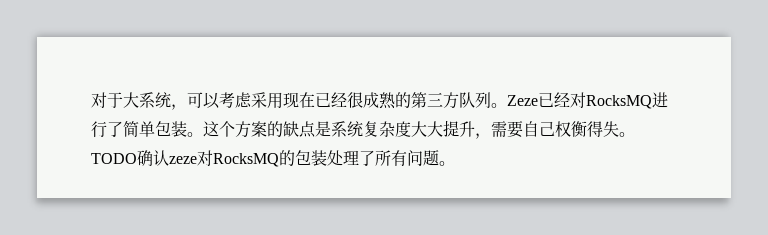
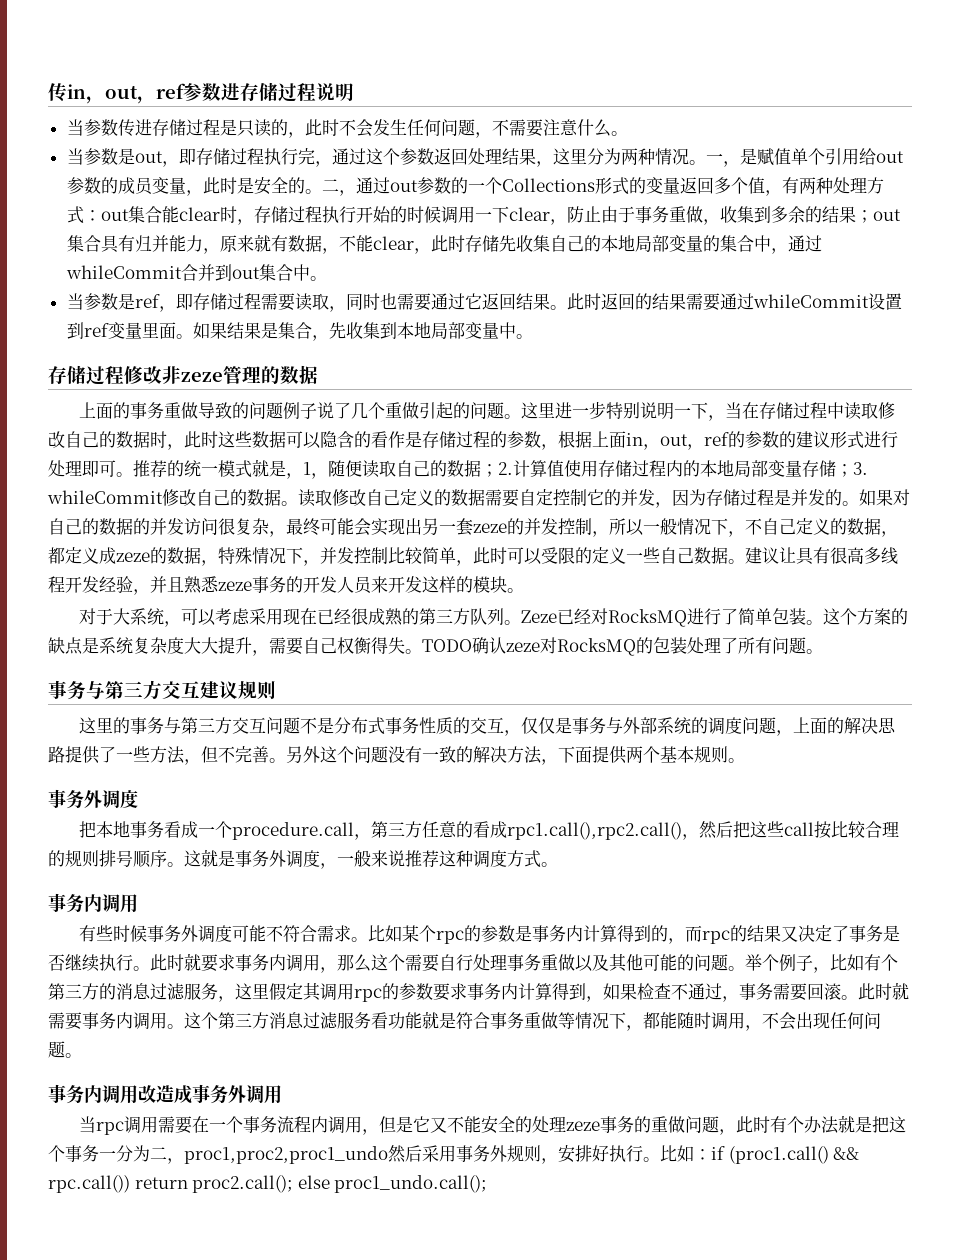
+ 传in，out，ref参数进存储过程说明
+ 当参数传进存储过程是只读的，此时不会发生任何问题，不需要注意什么。
+ 当参数是out，即存储过程执行完，通过这个参数返回处理结果，这里分为两种情况。一，是赋值单个引用给out参数的成员变量，此时是安全的。二，通过out参数的一个Collections形式的变量返回多个值，有两种处理方式：out集合能clear时，存储过程执行开始的时候调用一下clear，防止由于事务重做，收集到多余的结果；out集合具有归并能力，原来就有数据，不能clear，此时存储先收集自己的本地局部变量的集合中，通过whileCommit合并到out集合中。
+ 当参数是ref，即存储过程需要读取，同时也需要通过它返回结果。此时返回的结果需要通过whileCommit设置到ref变量里面。如果结果是集合，先收集到本地局部变量中。
+ 存储过程修改非zeze管理的数据
+ 上面的事务重做导致的问题例子说了几个重做引起的问题。这里进一步特别说明一下，当在存储过程中读取修改自己的数据时，此时这些数据可以隐含的看作是存储过程的参数，根据上面in，out，ref的参数的建议形式进行处理即可。推荐的统一模式就是，1，随便读取自己的数据；2.计算值使用存储过程内的本地局部变量存储；3. whileCommit修改自己的数据。读取修改自己定义的数据需要自定控制它的并发，因为存储过程是并发的。如果对自己的数据的并发访问很复杂，最终可能会实现出另一套zeze的并发控制，所以一般情况下，不自己定义的数据，都定义成zeze的数据，特殊情况下，并发控制比较简单，此时可以受限的定义一些自己数据。建议让具有很高多线程开发经验，并且熟悉zeze事务的开发人员来开发这样的模块。
+ 事务与第三方交互建议规则
+ 这里的事务与第三方交互问题不是分布式事务性质的交互，仅仅是事务与外部系统的调度问题，上面的解决思路提供了一些方法，但不完善。另外这个问题没有一致的解决方法，下面提供两个基本规则。
+ 事务外调度
+ 把本地事务看成一个procedure.call，第三方任意的看成rpc1.call(),rpc2.call()，然后把这些call按比较合理的规则排号顺序。这就是事务外调度，一般来说推荐这种调度方式。
+ 事务内调用
+ 有些时候事务外调度可能不符合需求。比如某个rpc的参数是事务内计算得到的，而rpc的结果又决定了事务是否继续执行。此时就要求事务内调用，那么这个需要自行处理事务重做以及其他可能的问题。举个例子，比如有个第三方的消息过滤服务，这里假定其调用rpc的参数要求事务内计算得到，如果检查不通过，事务需要回滚。此时就需要事务内调用。这个第三方消息过滤服务看功能就是符合事务重做等情况下，都能随时调用，不会出现任何问题。
+ 事务内调用改造成事务外调用
+ 当rpc调用需要在一个事务流程内调用，但是它又不能安全的处理zeze事务的重做问题，此时有个办法就是把这个事务一分为二，proc1,proc2,proc1_undo然后采用事务外规则，安排好执行。比如：if (proc1.call() && rpc.call()) return proc2.call(); else proc1_undo.call();

